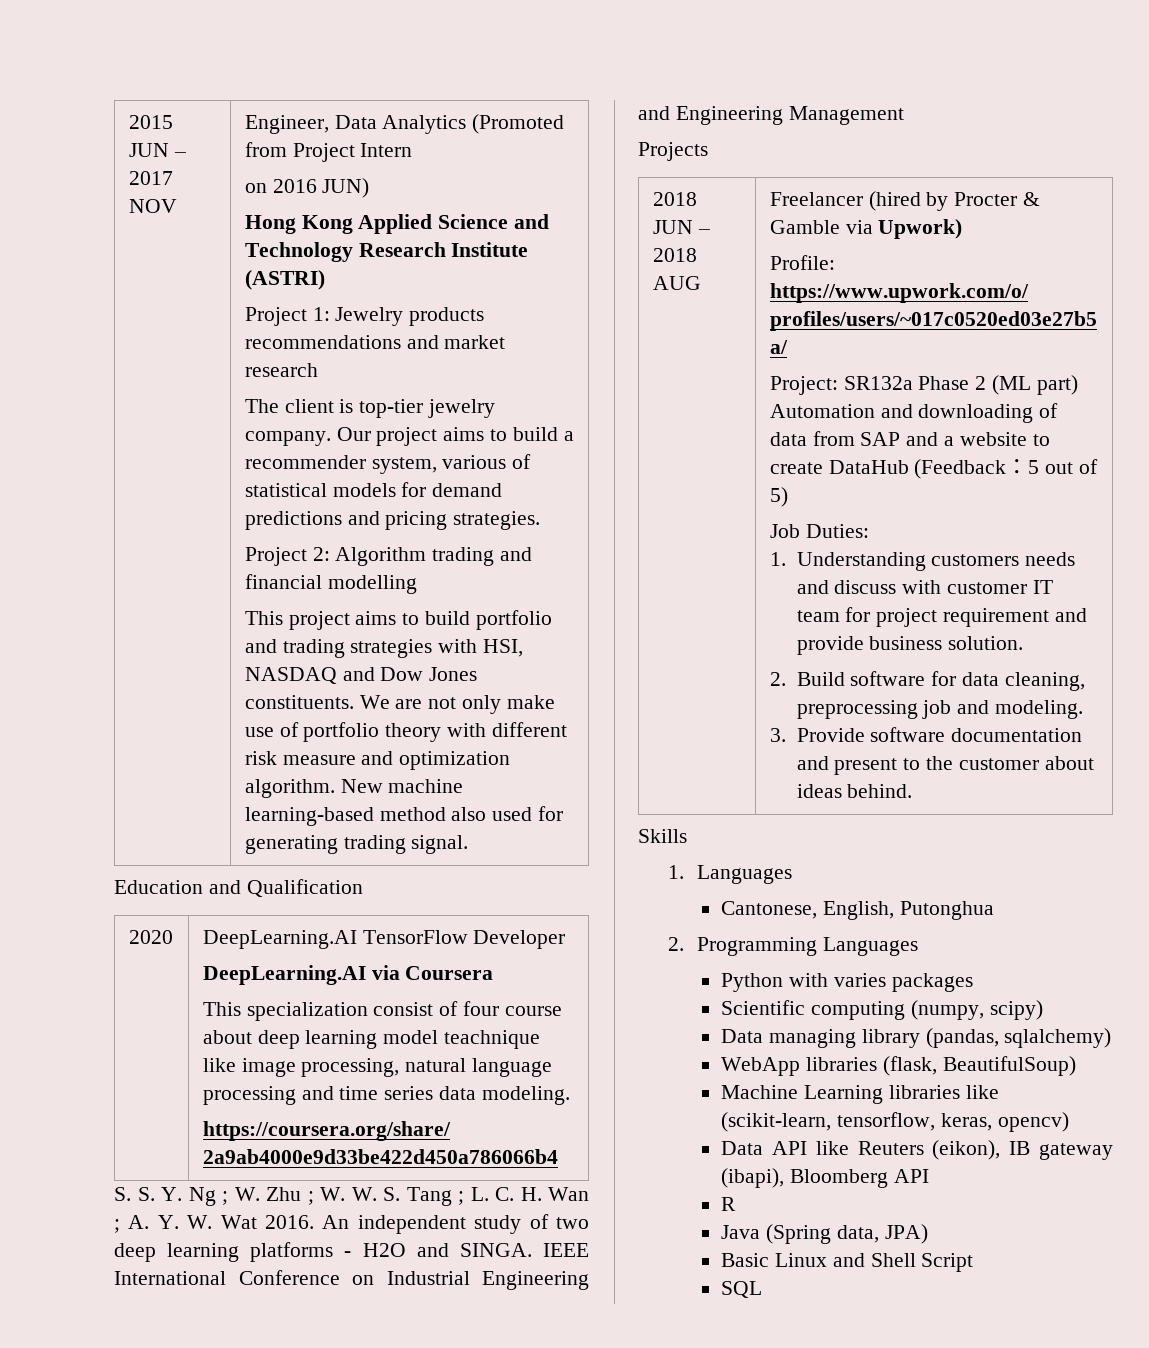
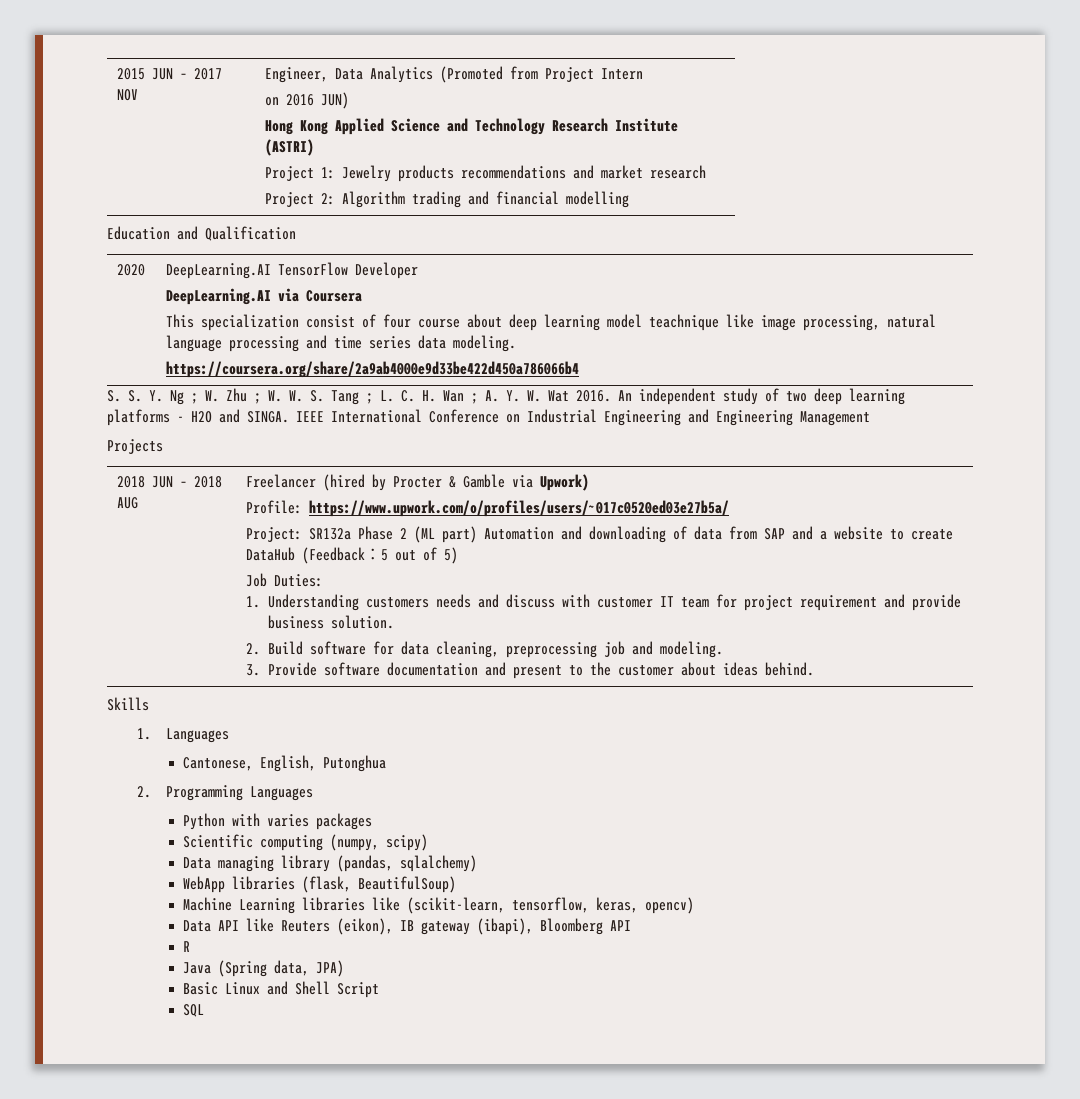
- The client is top-tier jewelry company. Our project aims to build a recommender system, various of statistical models for demand predictions and pricing strategies.
- This project aims to build portfolio and trading strategies with HSI, NASDAQ and Dow Jones constituents. We are not only make use of portfolio theory with different risk measure and optimization algorithm. New machine learning-based method also used for generating trading signal.

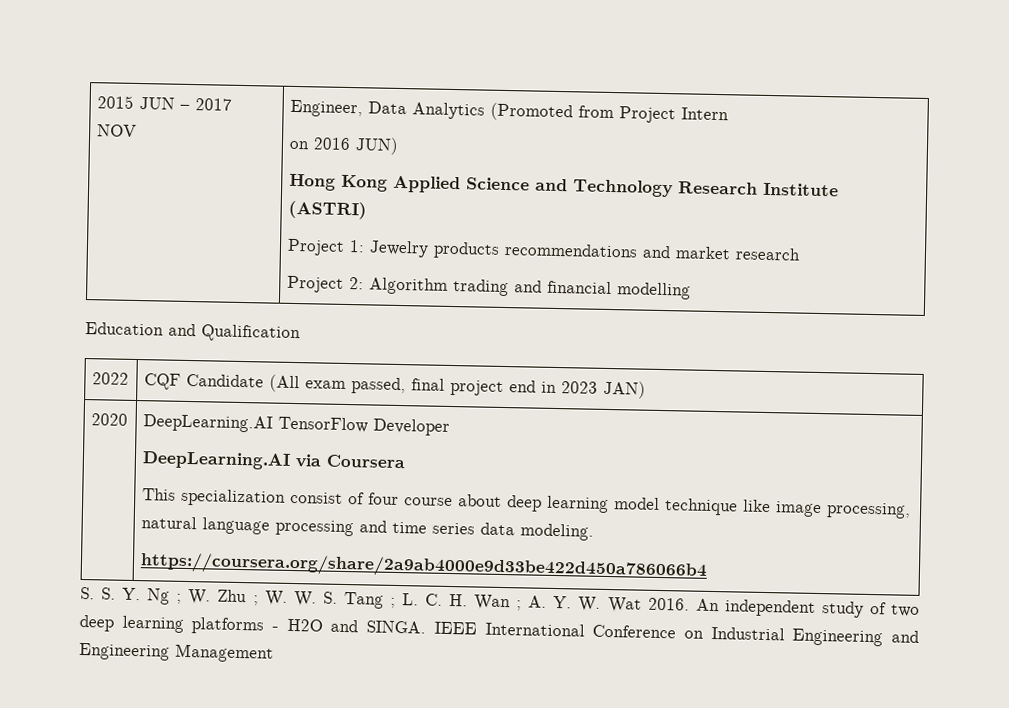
+ 2022 | CQF Candidate (All exam passed, final project end in 2023 JAN)
  2020 | DeepLearning.AI TensorFlow Developer
  DeepLearning.AI via Coursera
- This specialization consist of four course about deep learning model teachnique like image processing, natural language processing and time series data modeling.
+ This specialization consist of four course about deep learning model technique like image processing, natural language processing and time series data modeling.
- Projects
- 2018 JUN – 2018 AUG | Freelancer (hired by Procter & Gamble via Upwork)
- Profile: https://www.upwork.com/o/profiles/users/~017c0520ed03e27b5a/
- Project: SR132a Phase 2 (ML part) Automation and downloading of data from SAP and a website to create DataHub (Feedback：5 out of 5)
- Job Duties:
- 1. Understanding customers needs and discuss with customer IT team for project requirement and provide business solution.
- 2. Build software for data cleaning, preprocessing job and modeling.
- 3. Provide software documentation and present to the customer about ideas behind.
- Skills
- 1. Languages
- Cantonese, English, Putonghua
- 2. Programming Languages
- Python with varies packages
- Scientific computing (numpy, scipy)
- Data managing library (pandas, sqlalchemy)
- WebApp libraries (flask, BeautifulSoup)
- Machine Learning libraries like (scikit-learn, tensorflow, keras, opencv)
- Data API like Reuters (eikon), IB gateway (ibapi), Bloomberg API
- R
- Java (Spring data, JPA)
- Basic Linux and Shell Script
- SQL

